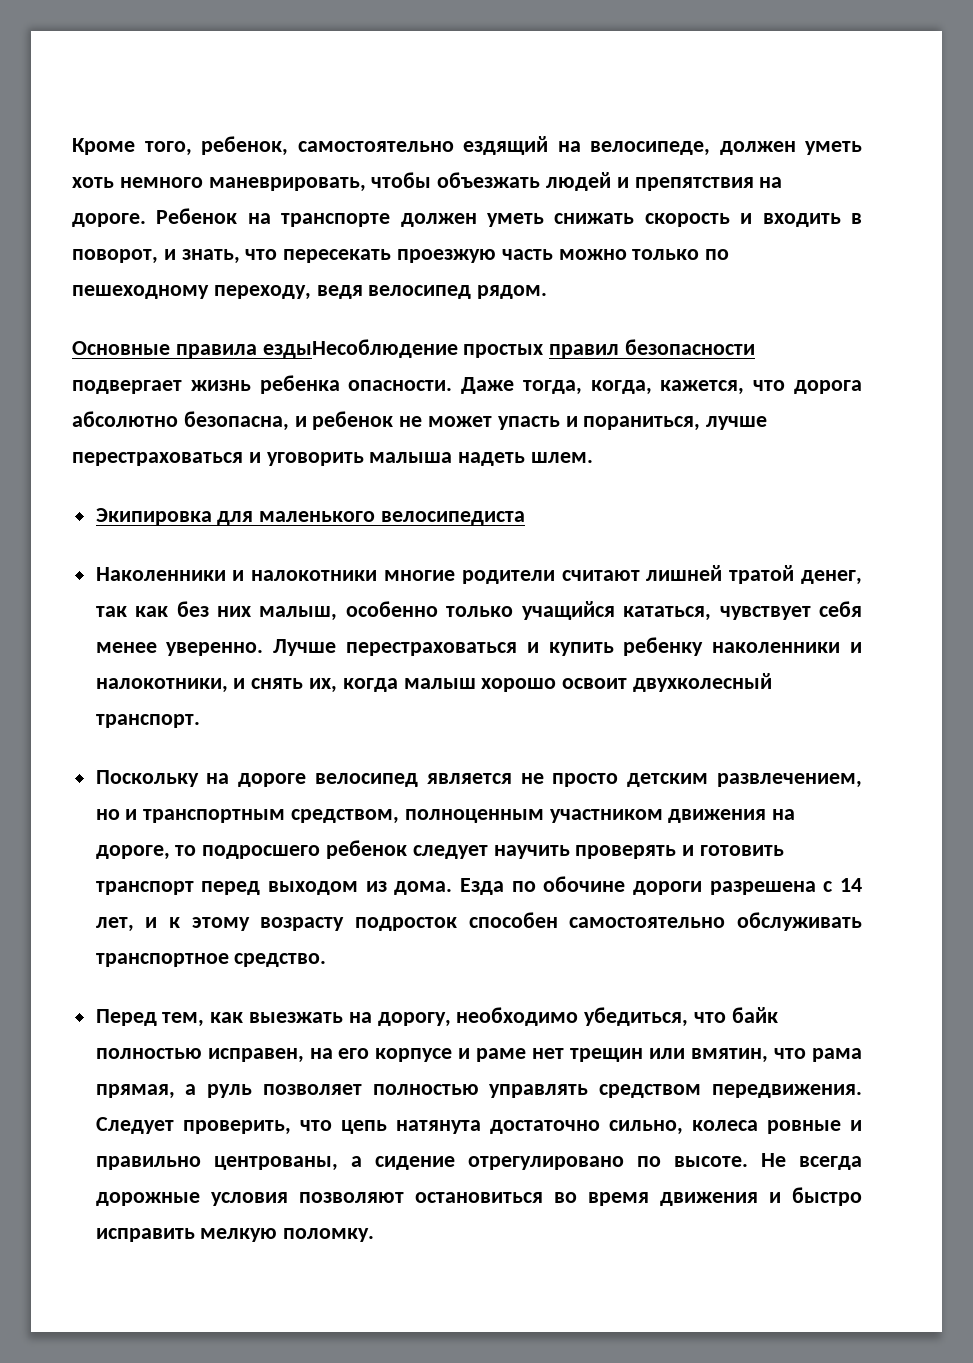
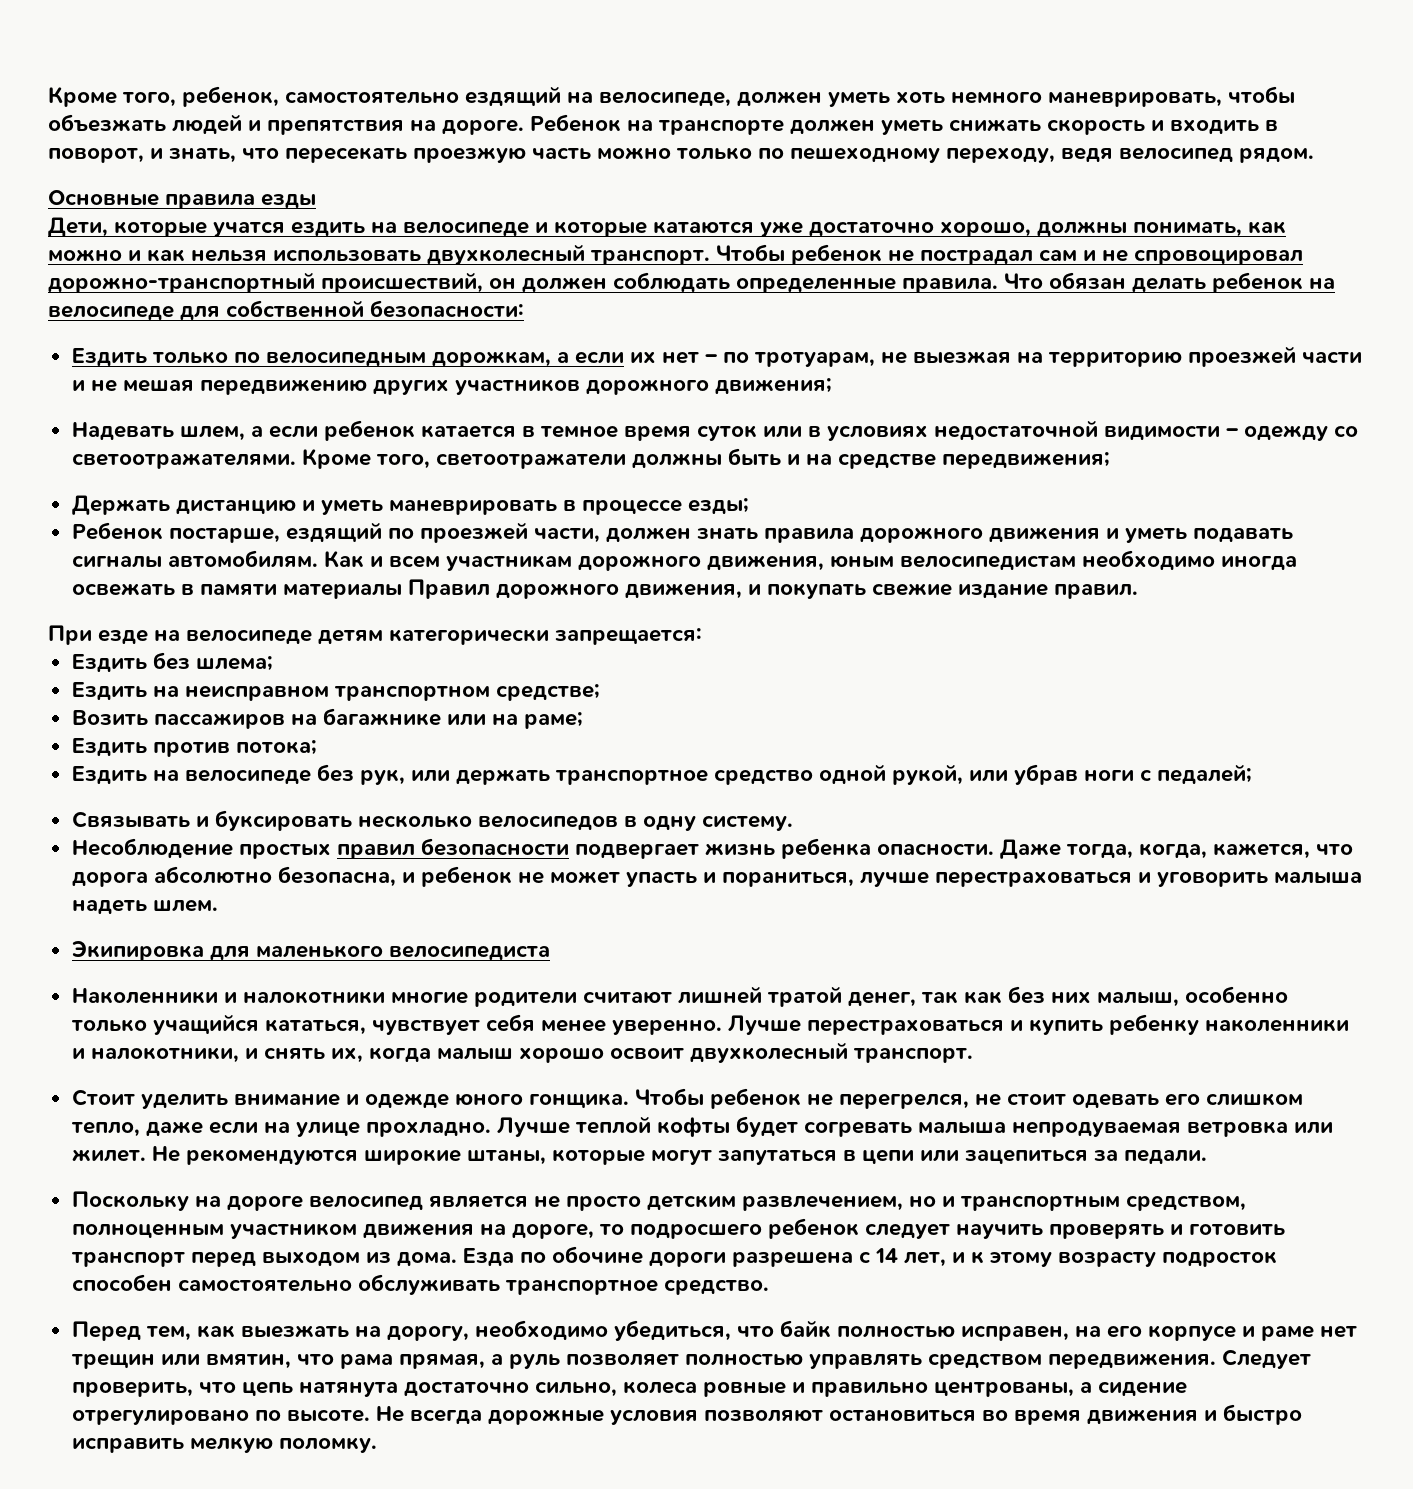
- Основные правила ездыНесоблюдение простых правил безопасности подвергает жизнь ребенка опасности.
+ Основные правила езды
+ Дети, которые учатся ездить на велосипеде и которые катаются уже достаточно хорошо, должны понимать, как можно и как нельзя использовать двухколесный транспорт. Чтобы ребенок не пострадал сам и не спровоцировал дорожно-транспортный происшествий, он должен соблюдать определенные правила. Что обязан делать ребенок на велосипеде для собственной безопасности:
+ Ездить только по велосипедным дорожкам, а если их нет – по тротуарам, не выезжая на территорию проезжей части и не мешая передвижению других участников дорожного движения;
+ Надевать шлем, а если ребенок катается в темное время суток или в условиях недостаточной видимости – одежду со светоотражателями. Кроме того, светоотражатели должны быть и на средстве передвижения;
+ Держать дистанцию и уметь маневрировать в процессе езды;
+ Ребенок постарше, ездящий по проезжей части, должен знать правила дорожного движения и уметь подавать сигналы автомобилям. Как и всем участникам дорожного движения, юным велосипедистам необходимо иногда освежать в памяти материалы Правил дорожного движения, и покупать свежие издание правил.
+ При езде на велосипеде детям категорически запрещается:
+ Ездить без шлема;
+ Ездить на неисправном транспортном средстве;
+ Возить пассажиров на багажнике или на раме;
+ Ездить против потока;
+ Ездить на велосипеде без рук, или держать транспортное средство одной рукой, или убрав ноги с педалей;
+ Связывать и буксировать несколько велосипедов в одну систему.
+ Несоблюдение простых правил безопасности подвергает жизнь ребенка опасности.
+ Стоит уделить внимание и одежде юного гонщика. Чтобы ребенок не перегрелся, не стоит одевать его слишком тепло, даже если на улице прохладно. Лучше теплой кофты будет согревать малыша непродуваемая ветровка или жилет. Не рекомендуются широкие штаны, которые могут запутаться в цепи или зацепиться за педали.

